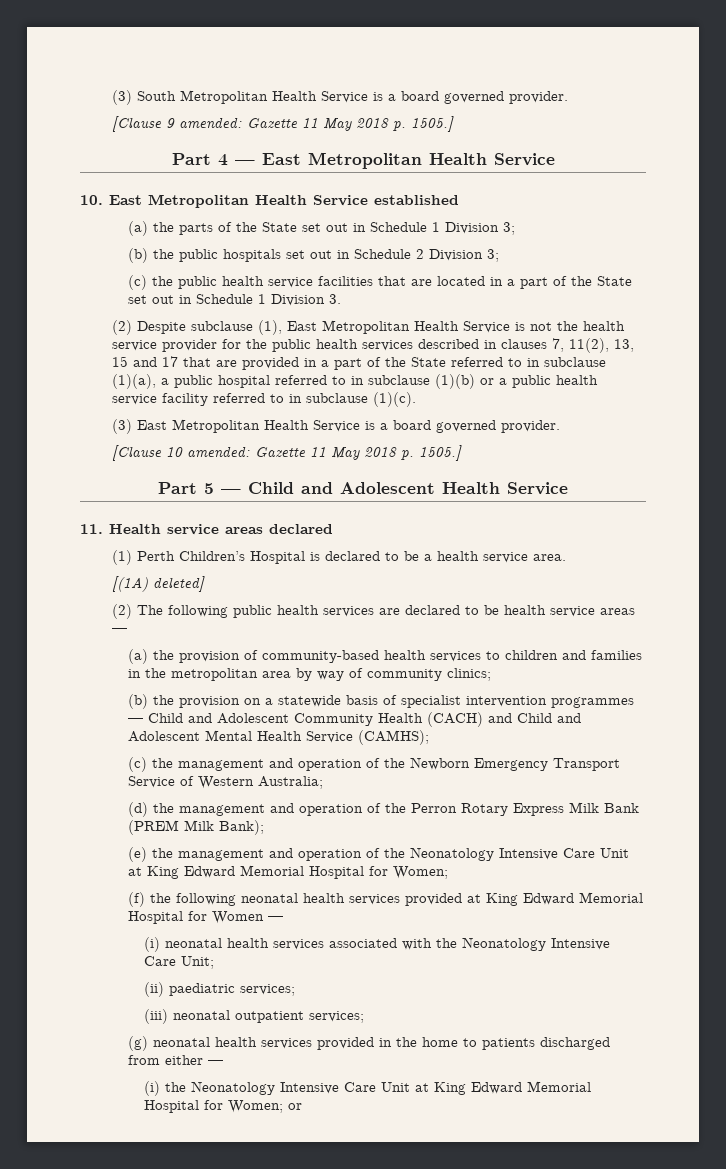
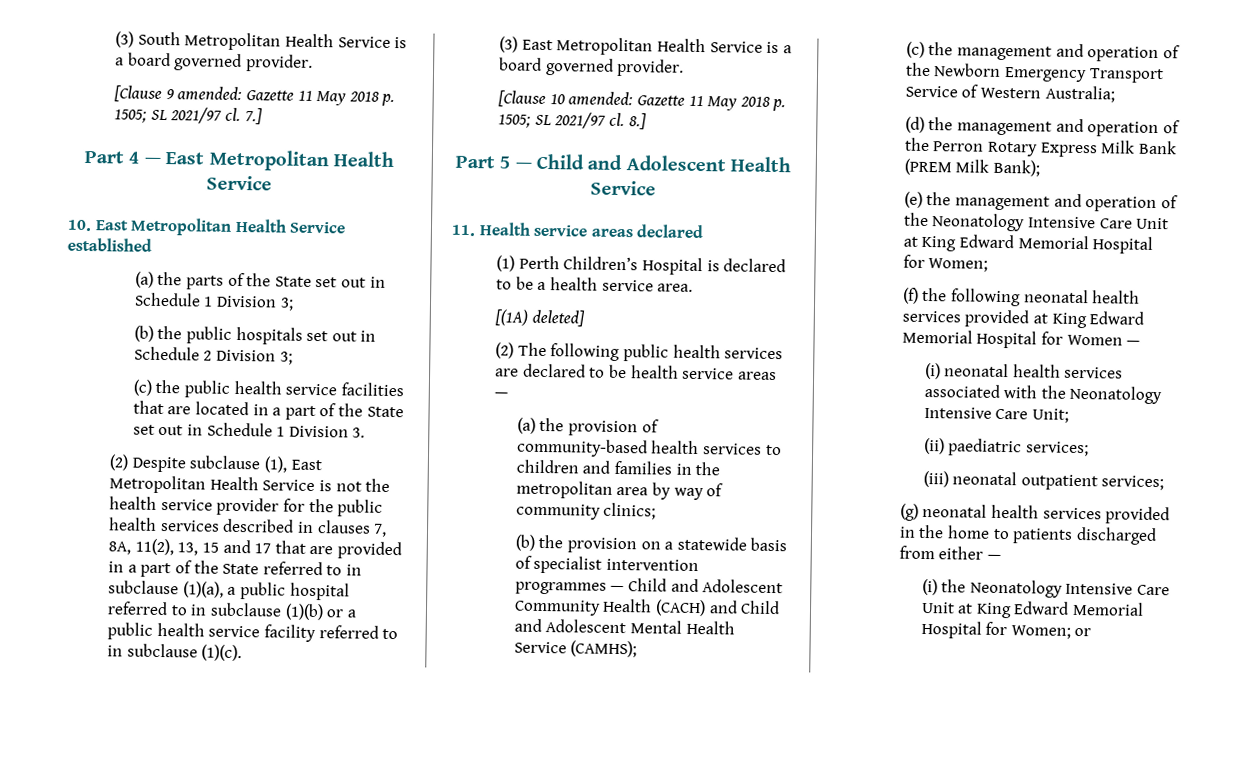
- [Clause 9 amended: Gazette 11 May 2018 p. 1505.]
+ [Clause 9 amended: Gazette 11 May 2018 p. 1505; SL 2021/97 cl. 7.]
- (2) Despite subclause (1), East Metropolitan Health Service is not the health service provider for the public health services described in clauses 7, 11(2), 13, 15 and 17 that are provided in a part of the State referred to in subclause (1)(a), a public hospital referred to in subclause (1)(b) or a public health service facility referred to in subclause (1)(c).
+ (2) Despite subclause (1), East Metropolitan Health Service is not the health service provider for the public health services described in clauses 7, 8A, 11(2), 13, 15 and 17 that are provided in a part of the State referred to in subclause (1)(a), a public hospital referred to in subclause (1)(b) or a public health service facility referred to in subclause (1)(c).
- [Clause 10 amended: Gazette 11 May 2018 p. 1505.]
+ [Clause 10 amended: Gazette 11 May 2018 p. 1505; SL 2021/97 cl. 8.]

